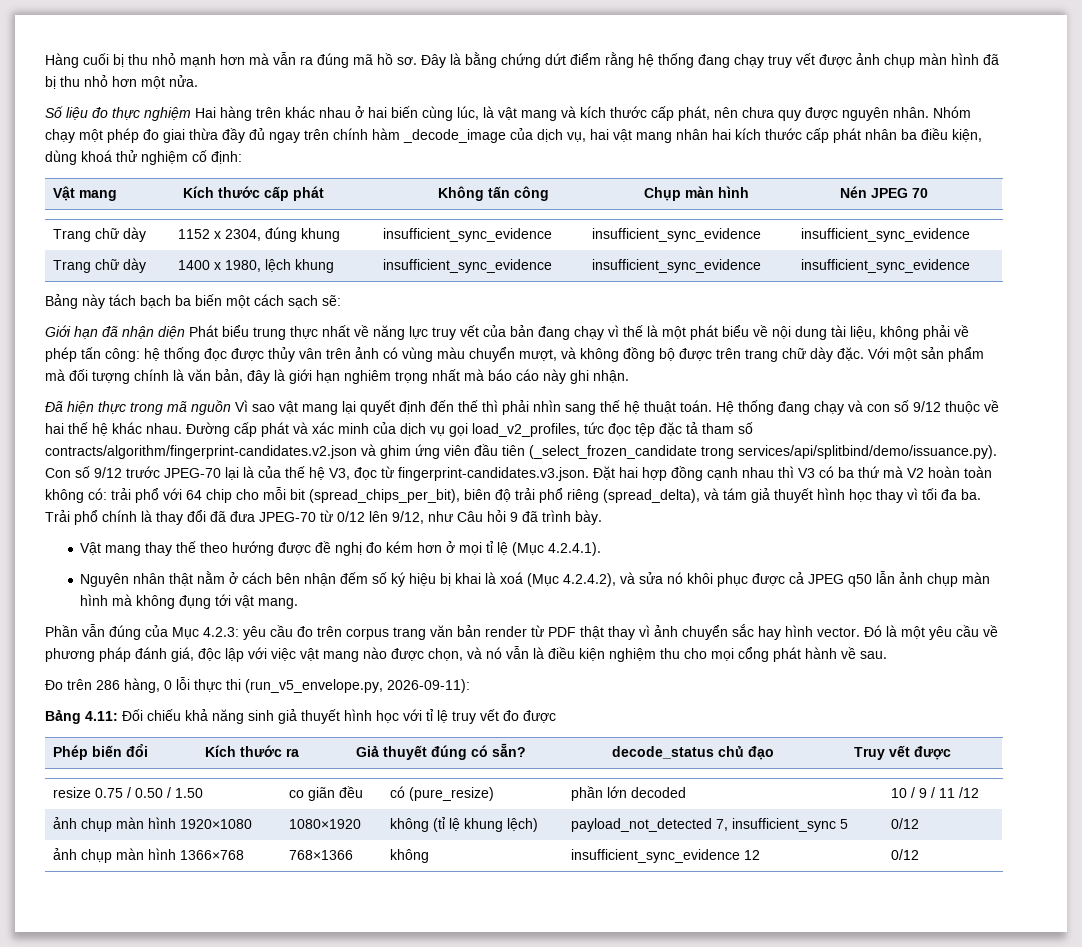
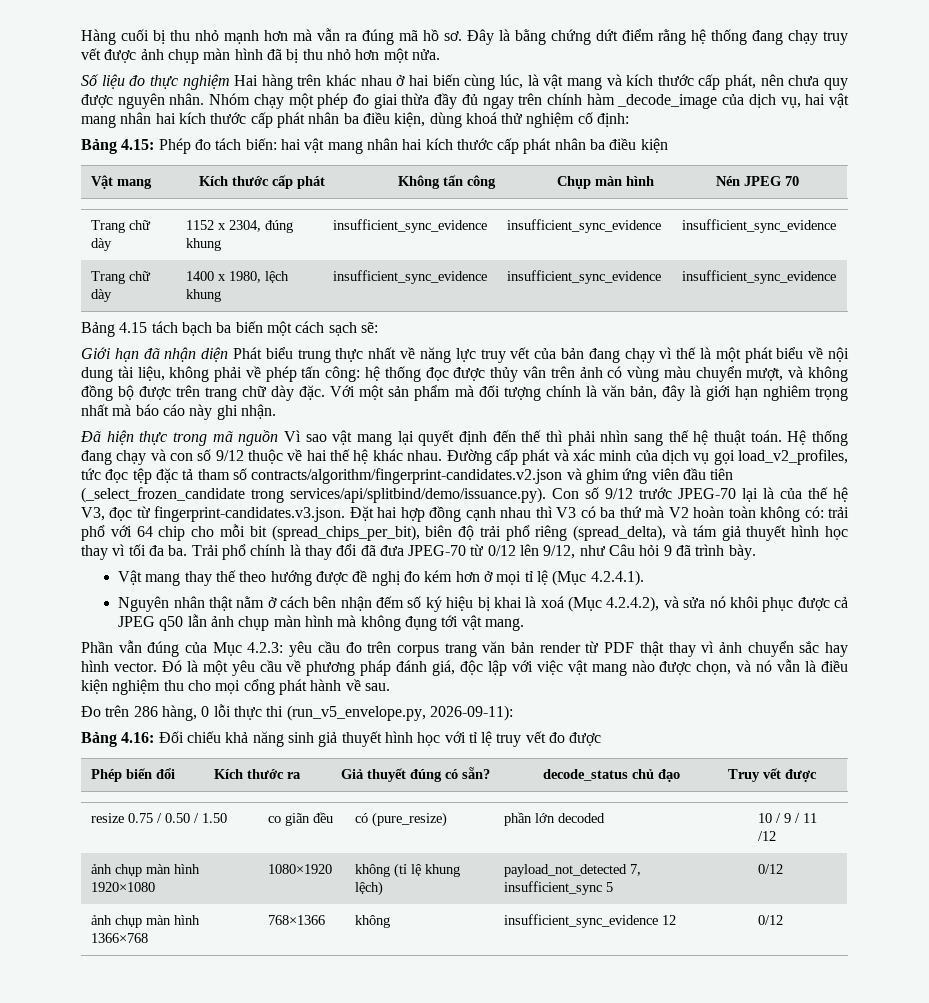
+ Bảng 4.15: Phép đo tách biến: hai vật mang nhân hai kích thước cấp phát nhân ba điều kiện
- Bảng này tách bạch ba biến một cách sạch sẽ:
+ Bảng 4.15 tách bạch ba biến một cách sạch sẽ:
- Bảng 4.11: Đối chiếu khả năng sinh giả thuyết hình học với tỉ lệ truy vết đo được
+ Bảng 4.16: Đối chiếu khả năng sinh giả thuyết hình học với tỉ lệ truy vết đo được

